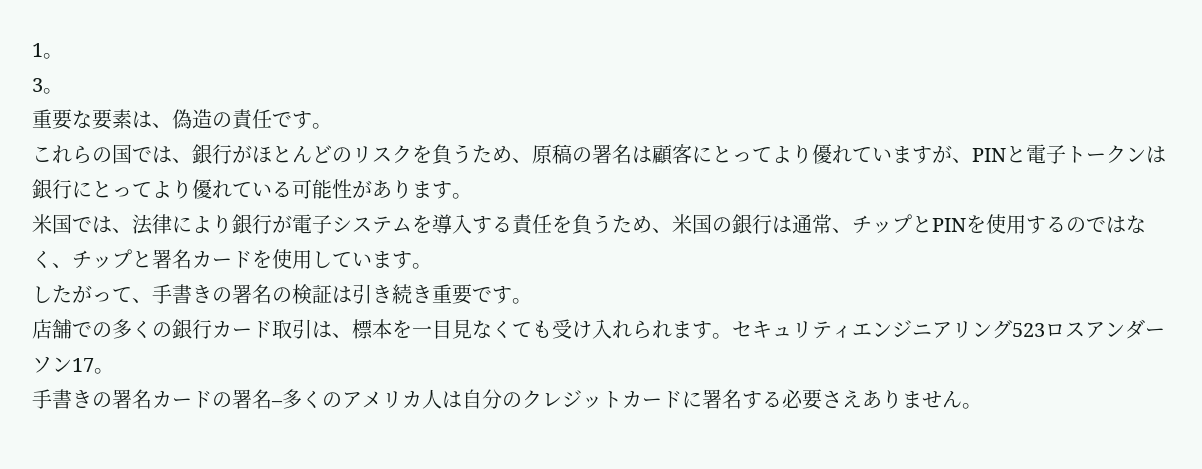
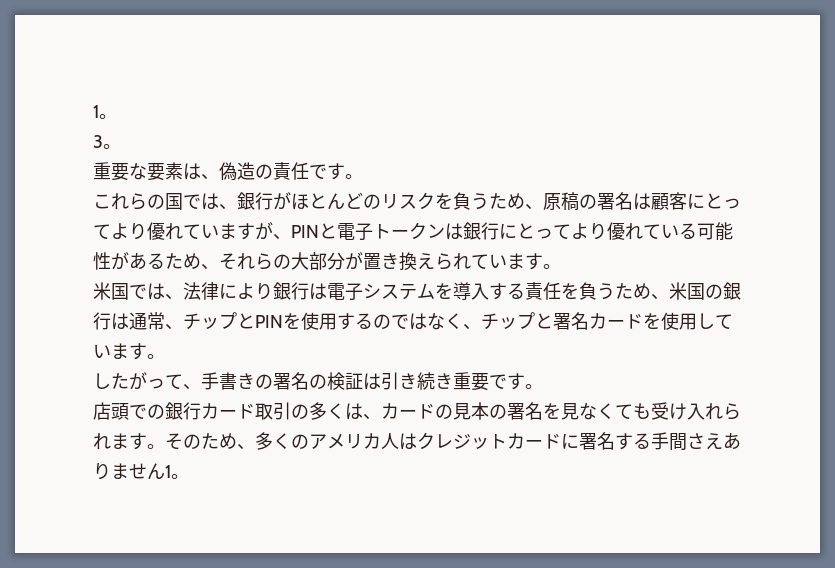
- これらの国では、銀行がほとんどのリスクを負うため、原稿の署名は顧客にとってより優れていますが、PINと電子トークンは銀行にとってより優れている可能性があります。
+ これらの国では、銀行がほとんどのリスクを負うため、原稿の署名は顧客にとってより優れていますが、PINと電子トークンは銀行にとってより優れている可能性があるため、それらの大部分が置き換えられています。
- 米国では、法律により銀行が電子システムを導入する責任を負うため、米国の銀行は通常、チップとPINを使用するのではなく、チップと署名カードを使用しています。
+ 米国では、法律により銀行は電子システムを導入する責任を負うため、米国の銀行は通常、チップとPINを使用するのではなく、チップと署名カードを使用しています。
- 店舗での多くの銀行カード取引は、標本を一目見なくても受け入れられます。
+ 店頭での銀行カード取引の多くは、カードの見本の署名を見なくても受け入れられます。
- セキュリティエンジニアリング523ロスアンダーソン17。
- 手書きの署名カードの署名–多くのアメリカ人は自分のクレジットカードに署名する必要さえありません。
+ そのため、多くのアメリカ人はクレジットカードに署名する手間さえありません1。

